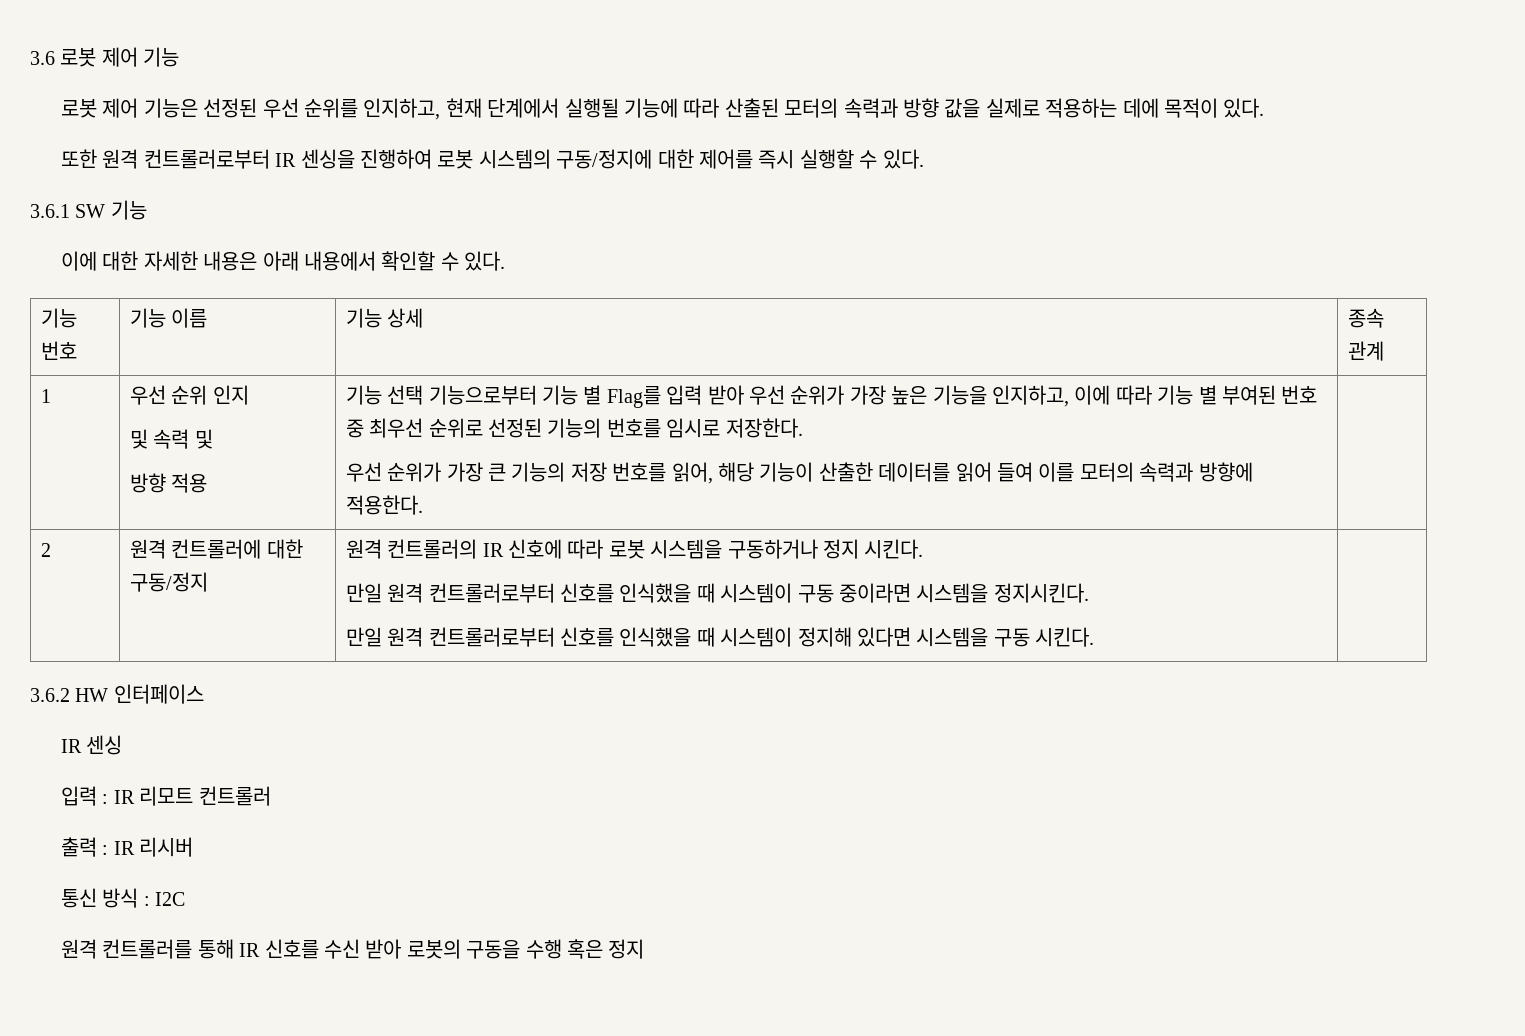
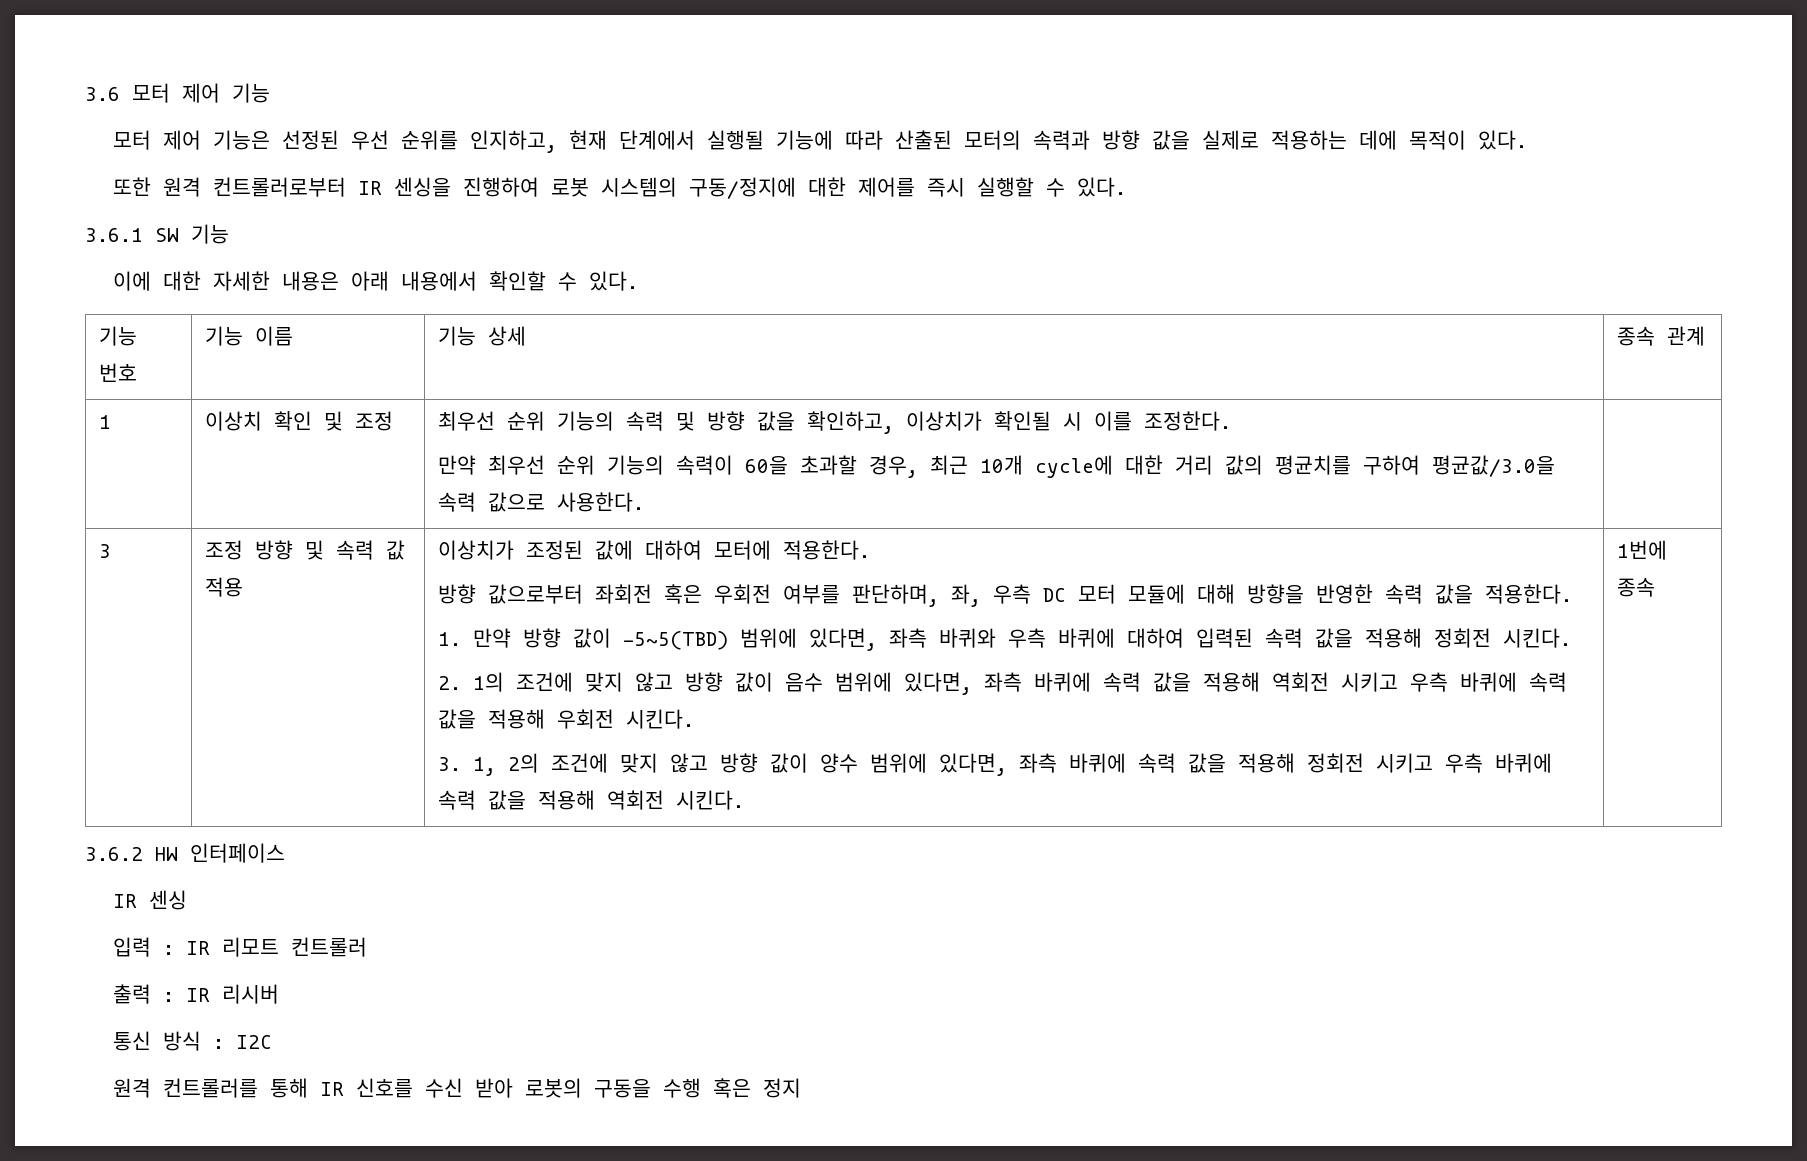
- 3.6 로봇 제어 기능
+ 3.6 모터 제어 기능
- 로봇 제어 기능은 선정된 우선 순위를 인지하고, 현재 단계에서 실행될 기능에 따라 산출된 모터의 속력과 방향 값을 실제로 적용하는 데에 목적이 있다.
+ 모터 제어 기능은 선정된 우선 순위를 인지하고, 현재 단계에서 실행될 기능에 따라 산출된 모터의 속력과 방향 값을 실제로 적용하는 데에 목적이 있다.
- 우선 순위 인지
- 및 속력 및
- 방향 적용 | 기능 선택 기능으로부터 기능 별 Flag를 입력 받아 우선 순위가 가장 높은 기능을 인지하고, 이에 따라 기능 별 부여된 번호 중 최우선 순위로 선정된 기능의 번호를 임시로 저장한다.
- 우선 순위가 가장 큰 기능의 저장 번호를 읽어, 해당 기능이 산출한 데이터를 읽어 들여 이를 모터의 속력과 방향에 적용한다. |
- 2 | 원격 컨트롤러에 대한 구동/정지 | 원격 컨트롤러의 IR 신호에 따라 로봇 시스템을 구동하거나 정지 시킨다.
- 만일 원격 컨트롤러로부터 신호를 인식했을 때 시스템이 구동 중이라면 시스템을 정지시킨다.
- 만일 원격 컨트롤러로부터 신호를 인식했을 때 시스템이 정지해 있다면 시스템을 구동 시킨다. |
+ 이상치 확인 및 조정 | 최우선 순위 기능의 속력 및 방향 값을 확인하고, 이상치가 확인될 시 이를 조정한다.
+ 만약 최우선 순위 기능의 속력이 60을 초과할 경우, 최근 10개 cycle에 대한 거리 값의 평균치를 구하여 평균값/3.0을 속력 값으로 사용한다. |
+ 3 | 조정 방향 및 속력 값 적용 | 이상치가 조정된 값에 대하여 모터에 적용한다.
+ 방향 값으로부터 좌회전 혹은 우회전 여부를 판단하며, 좌, 우측 DC 모터 모듈에 대해 방향을 반영한 속력 값을 적용한다.
+ 1. 만약 방향 값이 -5~5(TBD) 범위에 있다면, 좌측 바퀴와 우측 바퀴에 대하여 입력된 속력 값을 적용해 정회전 시킨다.
+ 2. 1의 조건에 맞지 않고 방향 값이 음수 범위에 있다면, 좌측 바퀴에 속력 값을 적용해 역회전 시키고 우측 바퀴에 속력 값을 적용해 우회전 시킨다.
+ 3. 1, 2의 조건에 맞지 않고 방향 값이 양수 범위에 있다면, 좌측 바퀴에 속력 값을 적용해 정회전 시키고 우측 바퀴에 속력 값을 적용해 역회전 시킨다.
+ 1번에 종속

